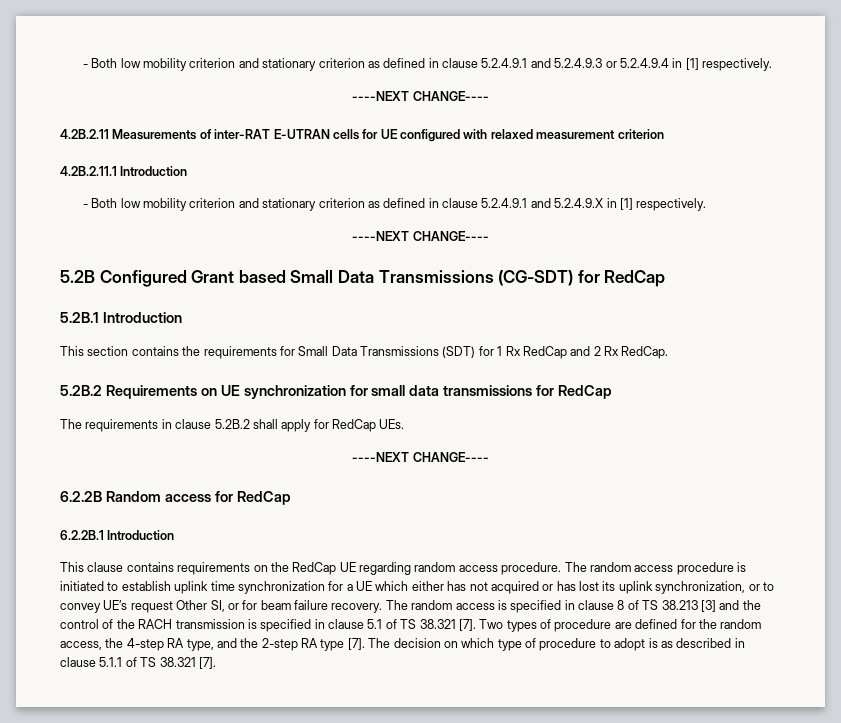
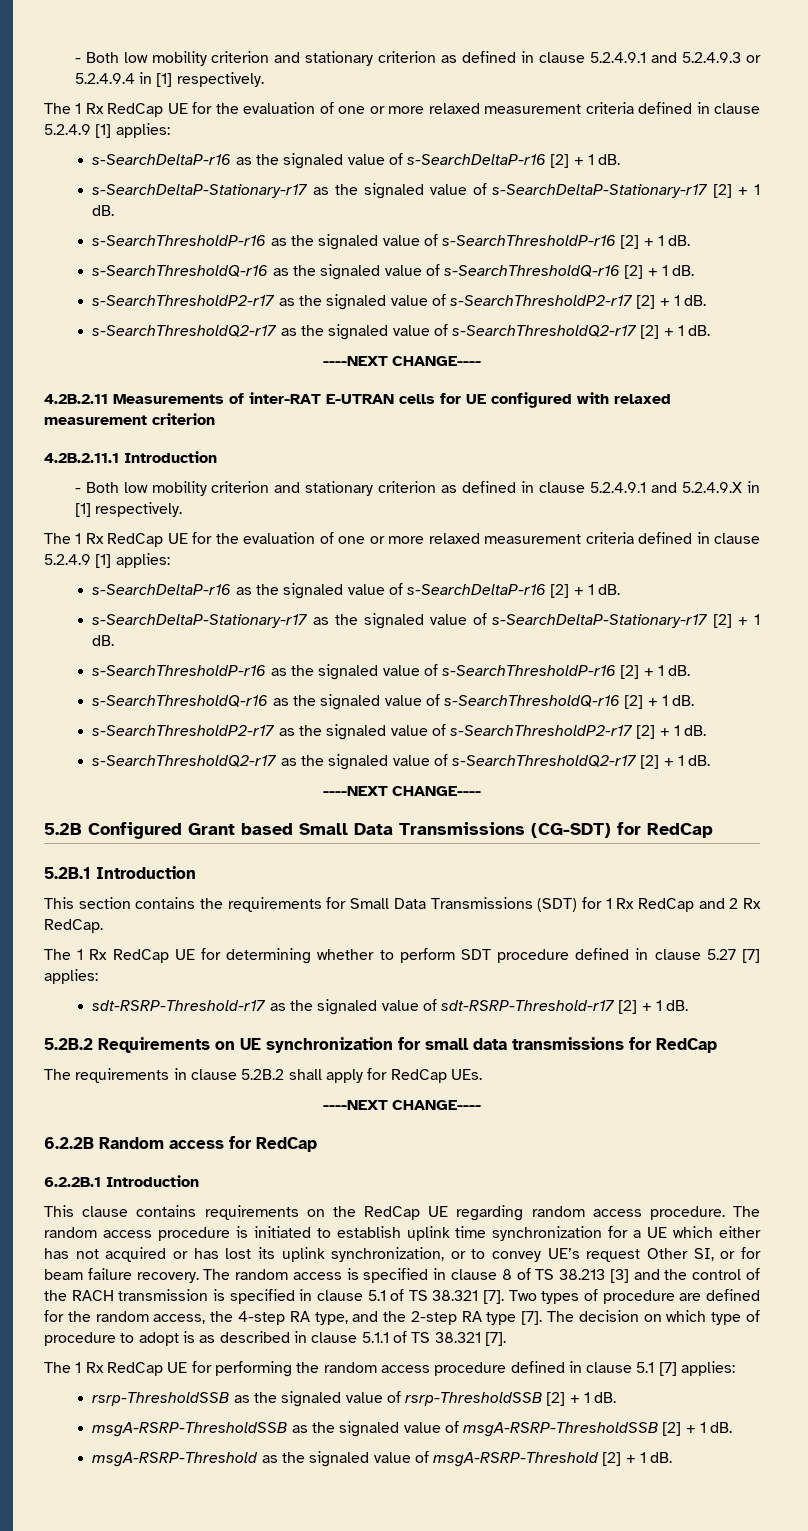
  - Both low mobility criterion and stationary criterion as defined in clause 5.2.4.9.1 and 5.2.4.9.3 or 5.2.4.9.4 in [1] respectively.
+ The 1 Rx RedCap UE for the evaluation of one or more relaxed measurement criteria defined in clause 5.2.4.9 [1] applies:
+ s-SearchDeltaP-r16 as the signaled value of s-SearchDeltaP-r16 [2] + 1 dB.
+ s-SearchDeltaP-Stationary-r17 as the signaled value of s-SearchDeltaP-Stationary-r17 [2] + 1 dB.
+ s-SearchThresholdP-r16 as the signaled value of s-SearchThresholdP-r16 [2] + 1 dB.
+ s-SearchThresholdQ-r16 as the signaled value of s-SearchThresholdQ-r16 [2] + 1 dB.
+ s-SearchThresholdP2-r17 as the signaled value of s-SearchThresholdP2-r17 [2] + 1 dB.
+ s-SearchThresholdQ2-r17 as the signaled value of s-SearchThresholdQ2-r17 [2] + 1 dB.
  - Both low mobility criterion and stationary criterion as defined in clause 5.2.4.9.1 and 5.2.4.9.X in [1] respectively.
+ The 1 Rx RedCap UE for the evaluation of one or more relaxed measurement criteria defined in clause 5.2.4.9 [1] applies:
+ s-SearchDeltaP-r16 as the signaled value of s-SearchDeltaP-r16 [2] + 1 dB.
+ s-SearchDeltaP-Stationary-r17 as the signaled value of s-SearchDeltaP-Stationary-r17 [2] + 1 dB.
+ s-SearchThresholdP-r16 as the signaled value of s-SearchThresholdP-r16 [2] + 1 dB.
+ s-SearchThresholdQ-r16 as the signaled value of s-SearchThresholdQ-r16 [2] + 1 dB.
+ s-SearchThresholdP2-r17 as the signaled value of s-SearchThresholdP2-r17 [2] + 1 dB.
+ s-SearchThresholdQ2-r17 as the signaled value of s-SearchThresholdQ2-r17 [2] + 1 dB.
+ The 1 Rx RedCap UE for determining whether to perform SDT procedure defined in clause 5.27 [7] applies:
+ sdt-RSRP-Threshold-r17 as the signaled value of sdt-RSRP-Threshold-r17 [2] + 1 dB.
+ The 1 Rx RedCap UE for performing the random access procedure defined in clause 5.1 [7] applies:
+ rsrp-ThresholdSSB as the signaled value of rsrp-ThresholdSSB [2] + 1 dB.
+ msgA-RSRP-ThresholdSSB as the signaled value of msgA-RSRP-ThresholdSSB [2] + 1 dB.
+ msgA-RSRP-Threshold as the signaled value of msgA-RSRP-Threshold [2] + 1 dB.

